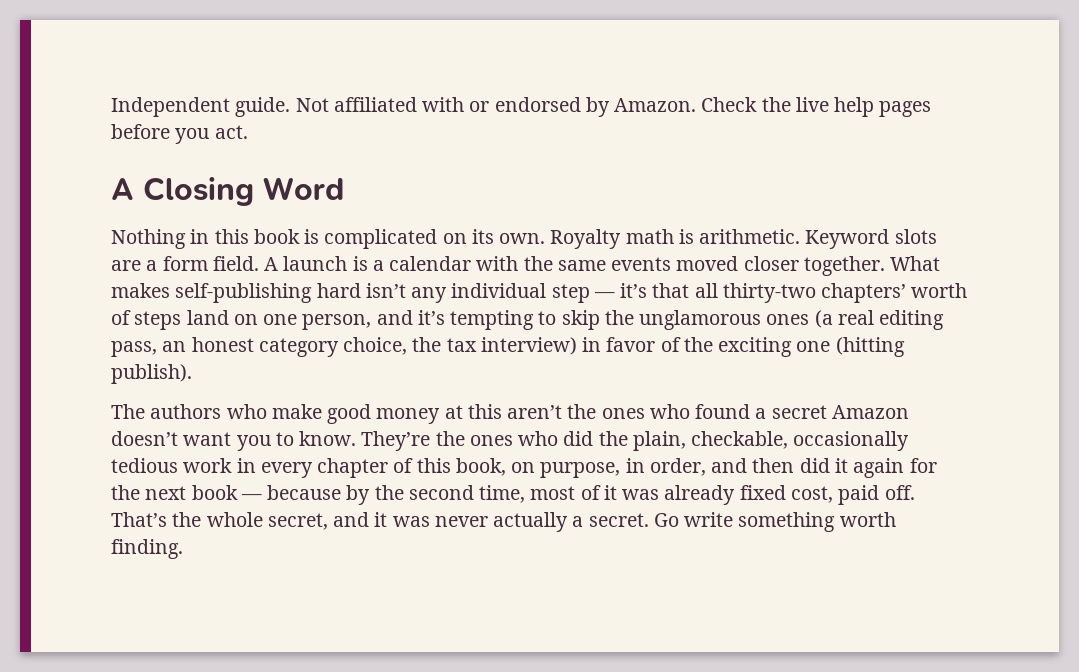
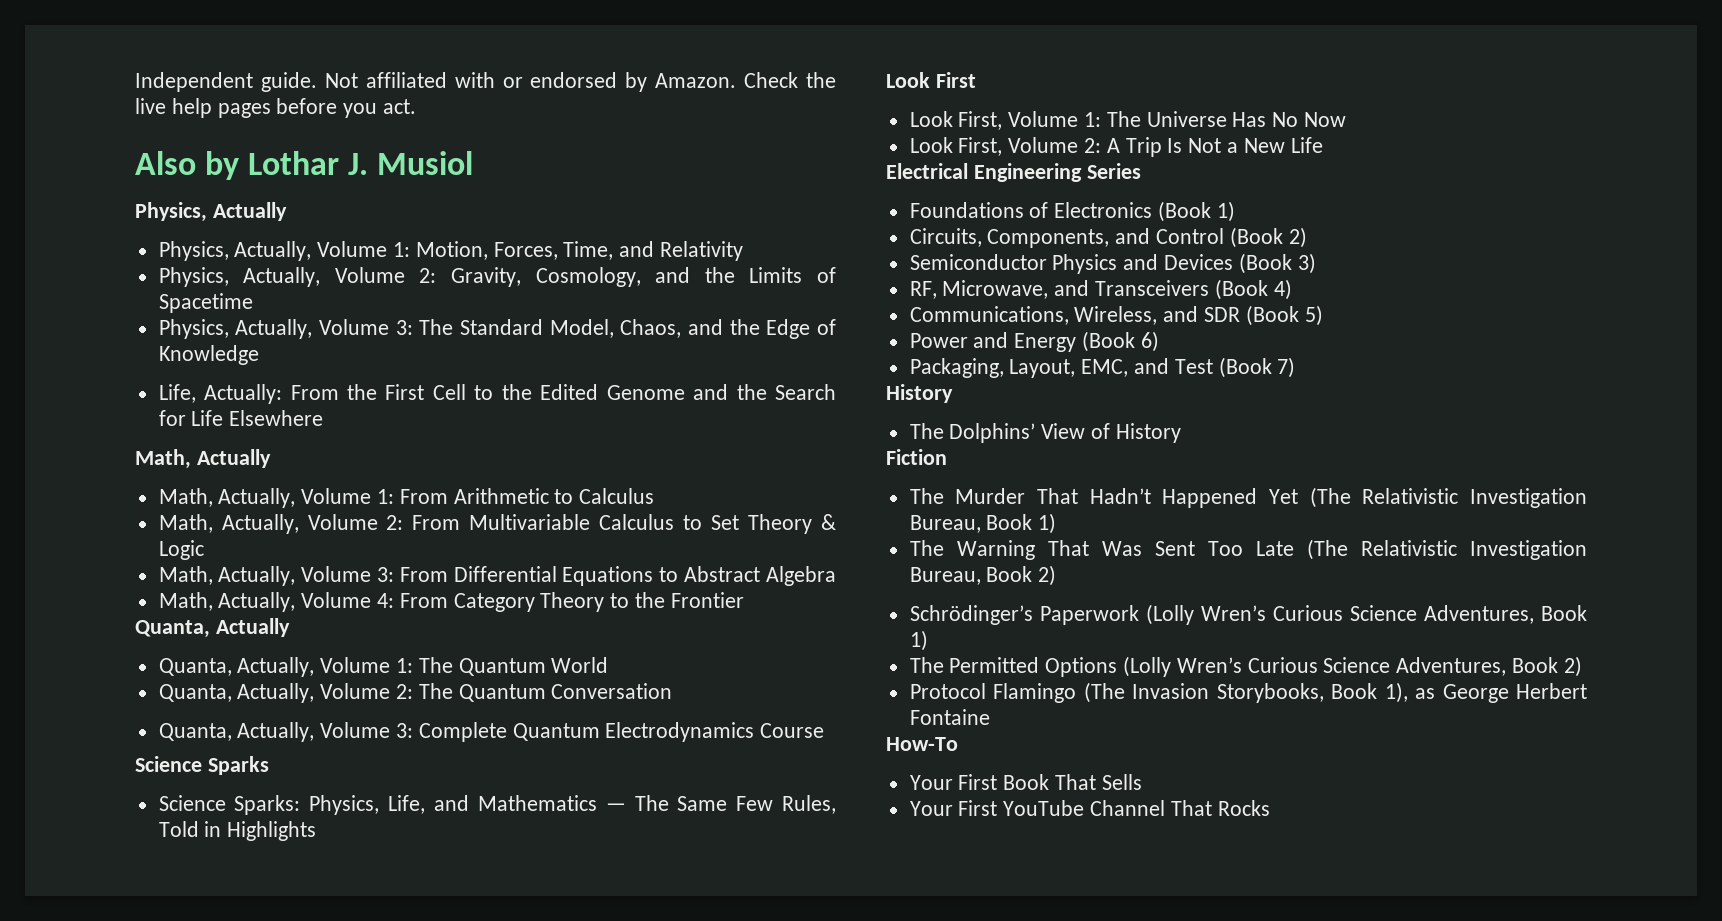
- A Closing Word
- Nothing in this book is complicated on its own. Royalty math is arithmetic. Keyword slots are a form field. A launch is a calendar with the same events moved closer together. What makes self-publishing hard isn’t any individual step — it’s that all thirty-two chapters’ worth of steps land on one person, and it’s tempting to skip the unglamorous ones (a real editing pass, an honest category choice, the tax interview) in favor of the exciting one (hitting publish).
- The authors who make good money at this aren’t the ones who found a secret Amazon doesn’t want you to know. They’re the ones who did the plain, checkable, occasionally tedious work in every chapter of this book, on purpose, in order, and then did it again for the next book — because by the second time, most of it was already fixed cost, paid off. That’s the whole secret, and it was never actually a secret. Go write something worth finding.
+ Also by Lothar J. Musiol
+ Physics, Actually
+ Physics, Actually, Volume 1: Motion, Forces, Time, and Relativity
+ Physics, Actually, Volume 2: Gravity, Cosmology, and the Limits of Spacetime
+ Physics, Actually, Volume 3: The Standard Model, Chaos, and the Edge of Knowledge
+ Life, Actually: From the First Cell to the Edited Genome and the Search for Life Elsewhere
+ Math, Actually
+ Math, Actually, Volume 1: From Arithmetic to Calculus
+ Math, Actually, Volume 2: From Multivariable Calculus to Set Theory & Logic
+ Math, Actually, Volume 3: From Differential Equations to Abstract Algebra
+ Math, Actually, Volume 4: From Category Theory to the Frontier
+ Quanta, Actually
+ Quanta, Actually, Volume 1: The Quantum World
+ Quanta, Actually, Volume 2: The Quantum Conversation
+ Quanta, Actually, Volume 3: Complete Quantum Electrodynamics Course
+ Science Sparks
+ Science Sparks: Physics, Life, and Mathematics — The Same Few Rules, Told in Highlights
+ Look First
+ Look First, Volume 1: The Universe Has No Now
+ Look First, Volume 2: A Trip Is Not a New Life
+ Electrical Engineering Series
+ Foundations of Electronics (Book 1)
+ Circuits, Components, and Control (Book 2)
+ Semiconductor Physics and Devices (Book 3)
+ RF, Microwave, and Transceivers (Book 4)
+ Communications, Wireless, and SDR (Book 5)
+ Power and Energy (Book 6)
+ Packaging, Layout, EMC, and Test (Book 7)
+ History
+ The Dolphins’ View of History
+ Fiction
+ The Murder That Hadn’t Happened Yet (The Relativistic Investigation Bureau, Book 1)
+ The Warning That Was Sent Too Late (The Relativistic Investigation Bureau, Book 2)
+ Schrödinger’s Paperwork (Lolly Wren’s Curious Science Adventures, Book 1)
+ The Permitted Options (Lolly Wren’s Curious Science Adventures, Book 2)
+ Protocol Flamingo (The Invasion Storybooks, Book 1), as George Herbert Fontaine
+ How-To
+ Your First Book That Sells
+ Your First YouTube Channel That Rocks

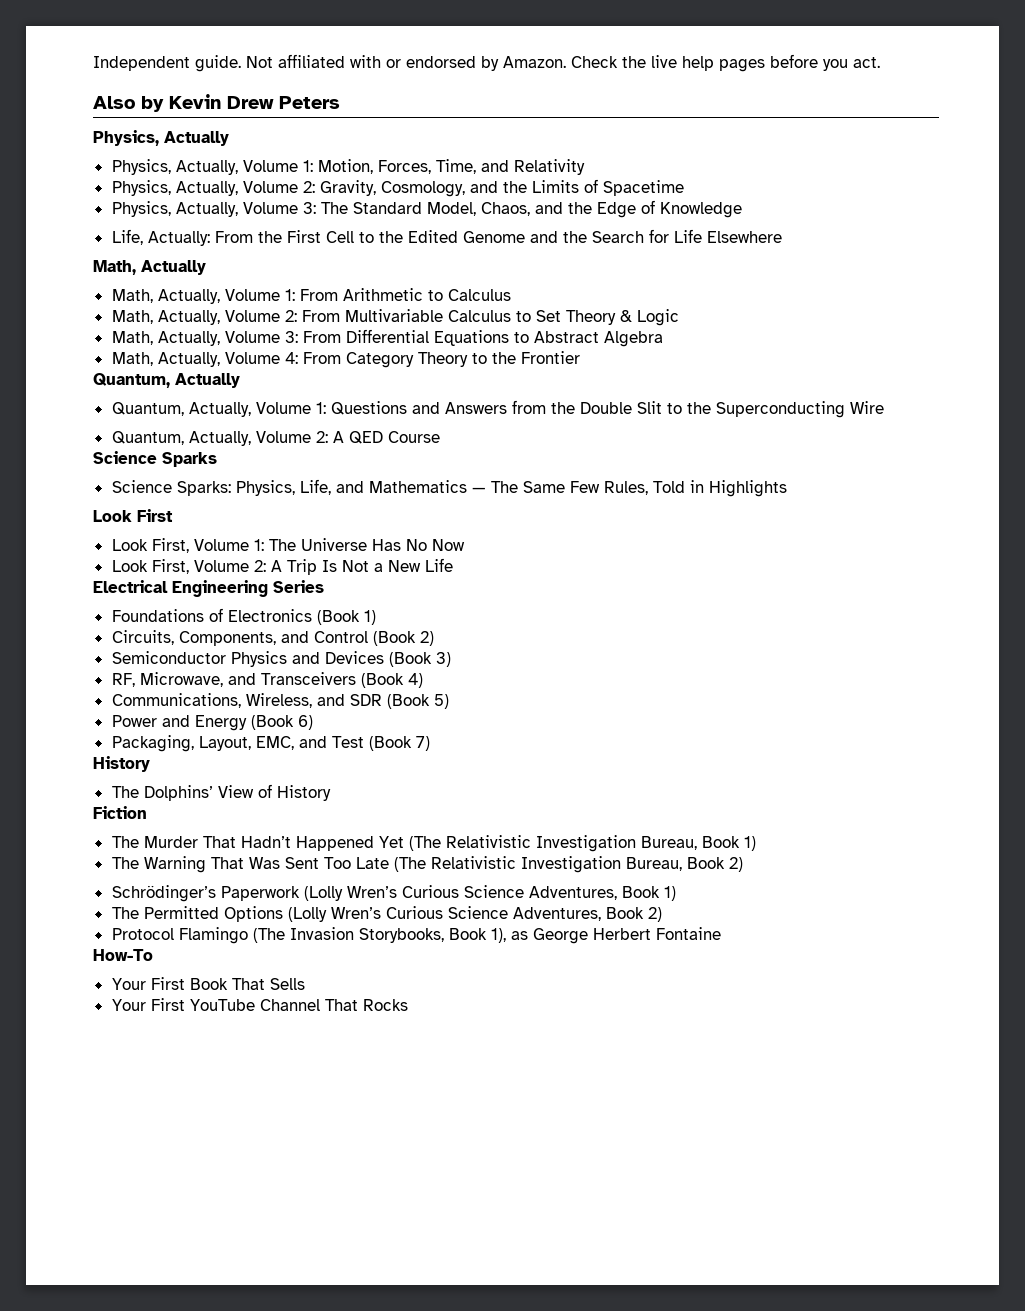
- Also by Lothar J. Musiol
+ Also by Kevin Drew Peters
- Quanta, Actually
- Quanta, Actually, Volume 1: The Quantum World
- Quanta, Actually, Volume 2: The Quantum Conversation
- Quanta, Actually, Volume 3: Complete Quantum Electrodynamics Course
+ Quantum, Actually
+ Quantum, Actually, Volume 1: Questions and Answers from the Double Slit to the Superconducting Wire
+ Quantum, Actually, Volume 2: A QED Course

